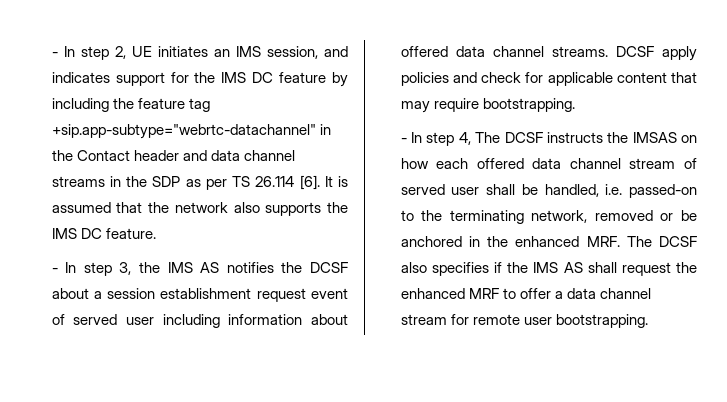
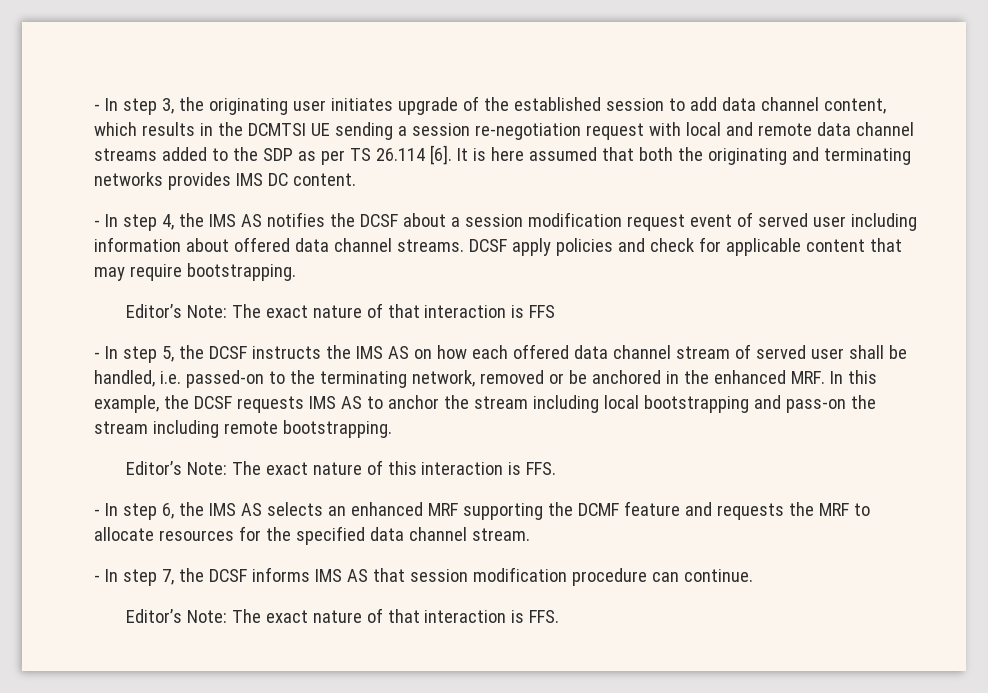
- - In step 2, UE initiates an IMS session, and indicates support for the IMS DC feature by including the feature tag +sip.app-subtype="webrtc-datachannel" in the Contact header and data channel streams in the SDP as per TS 26.114 [6].
+ - In step 3, the originating user initiates upgrade of the established session to add data channel content, which results in the DCMTSI UE sending a session re-negotiation request with local and remote data channel streams added to the SDP as per TS 26.114 [6].
- It is assumed that the network also supports the IMS DC feature.
- - In step 3, the IMS AS notifies the DCSF about a session establishment request event of served user including information about offered data channel streams.
+ It is here assumed that both the originating and terminating networks provides IMS DC content.
+ - In step 4, the IMS AS notifies the DCSF about a session modification request event of served user including information about offered data channel streams.
- - In step 4, The DCSF instructs the IMSAS on how each offered data channel stream of served user shall be handled, i.e. passed-on to the terminating network, removed or be anchored in the enhanced MRF. The DCSF also specifies if the IMS AS shall request the enhanced MRF to offer a data channel stream for remote user bootstrapping.
+ Editor’s Note: The exact nature of that interaction is FFS
+ - In step 5, the DCSF instructs the IMS AS on how each offered data channel stream of served user shall be handled, i.e. passed-on to the terminating network, removed or be anchored in the enhanced MRF. In this example, the DCSF requests IMS AS to anchor the stream including local bootstrapping and pass-on the stream including remote bootstrapping.
+ Editor’s Note: The exact nature of this interaction is FFS.
+ - In step 6, the IMS AS selects an enhanced MRF supporting the DCMF feature and requests the MRF to allocate resources for the specified data channel stream.
+ - In step 7, the DCSF informs IMS AS that session modification procedure can continue.
+ Editor’s Note: The exact nature of that interaction is FFS.

